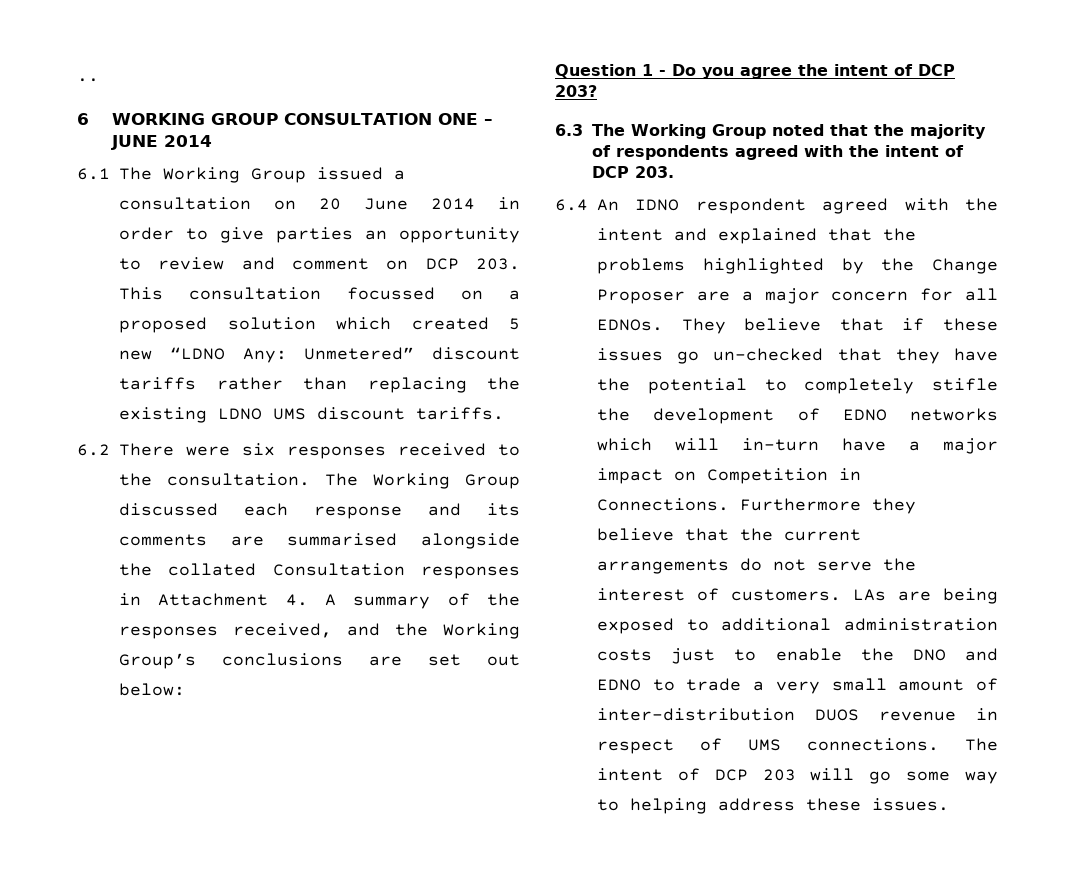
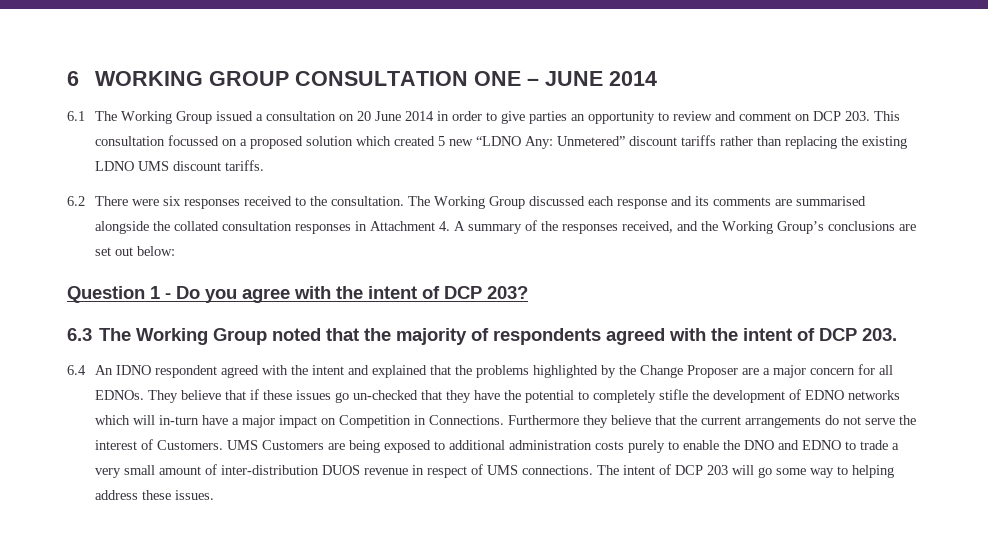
- ..
- The Working Group discussed each response and its comments are summarised alongside the collated Consultation responses in Attachment 4. A summary of the responses received, and the Working Group’s conclusions are set out below:
+ The Working Group discussed each response and its comments are summarised alongside the collated consultation responses in Attachment 4. A summary of the responses received, and the Working Group’s conclusions are set out below:
- Question 1 - Do you agree the intent of DCP 203?
+ Question 1 - Do you agree with the intent of DCP 203?
- Furthermore they believe that the current arrangements do not serve the interest of customers. LAs are being exposed to additional administration costs just to enable the DNO and EDNO to trade a very small amount of inter-distribution DUOS revenue in respect of UMS connections.
+ Furthermore they believe that the current arrangements do not serve the interest of Customers. UMS Customers are being exposed to additional administration costs purely to enable the DNO and EDNO to trade a very small amount of inter-distribution DUOS revenue in respect of UMS connections.

